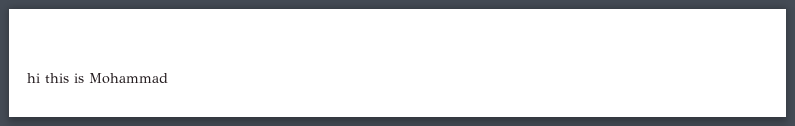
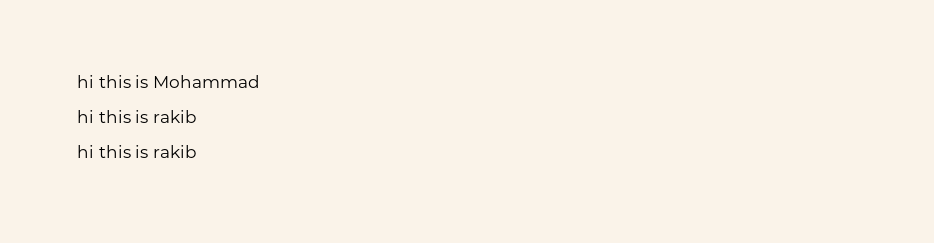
  hi this is Mohammad
+ hi this is rakib
+ hi this is rakib

